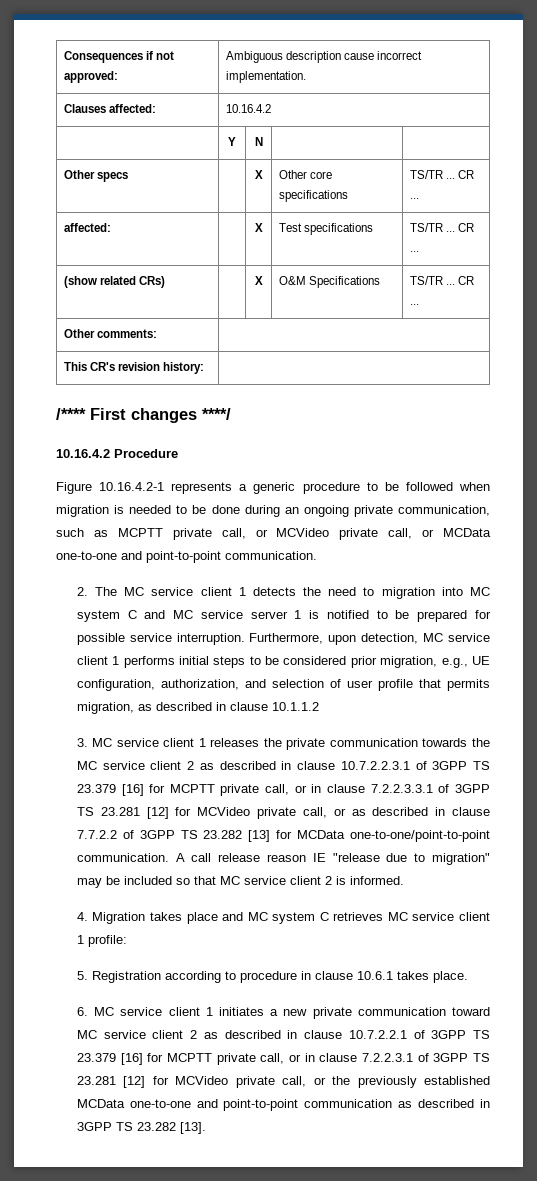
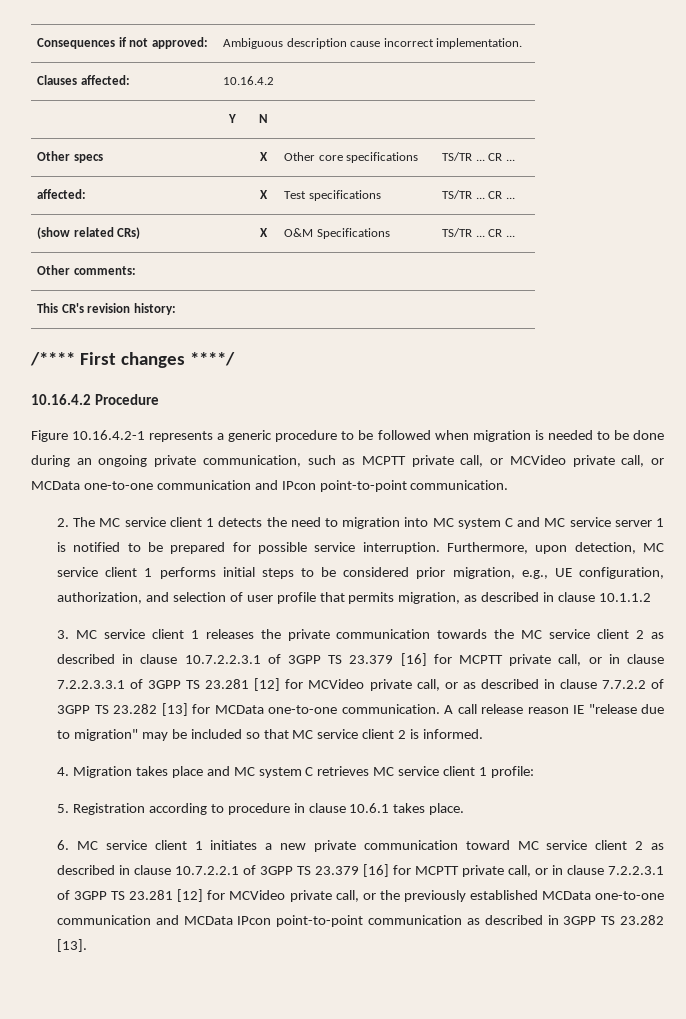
- Figure 10.16.4.2-1 represents a generic procedure to be followed when migration is needed to be done during an ongoing private communication, such as MCPTT private call, or MCVideo private call, or MCData one-to-one and point-to-point communication.
+ Figure 10.16.4.2-1 represents a generic procedure to be followed when migration is needed to be done during an ongoing private communication, such as MCPTT private call, or MCVideo private call, or MCData one-to-one communication and IPcon point-to-point communication.
- 3. MC service client 1 releases the private communication towards the MC service client 2 as described in clause 10.7.2.2.3.1 of 3GPP TS 23.379 [16] for MCPTT private call, or in clause 7.2.2.3.3.1 of 3GPP TS 23.281 [12] for MCVideo private call, or as described in clause 7.7.2.2 of 3GPP TS 23.282 [13] for MCData one-to-one/point-to-point communication.
+ 3. MC service client 1 releases the private communication towards the MC service client 2 as described in clause 10.7.2.2.3.1 of 3GPP TS 23.379 [16] for MCPTT private call, or in clause 7.2.2.3.3.1 of 3GPP TS 23.281 [12] for MCVideo private call, or as described in clause 7.7.2.2 of 3GPP TS 23.282 [13] for MCData one-to-one communication.
- 6. MC service client 1 initiates a new private communication toward MC service client 2 as described in clause 10.7.2.2.1 of 3GPP TS 23.379 [16] for MCPTT private call, or in clause 7.2.2.3.1 of 3GPP TS 23.281 [12] for MCVideo private call, or the previously established MCData one-to-one and point-to-point communication as described in 3GPP TS 23.282 [13].
+ 6. MC service client 1 initiates a new private communication toward MC service client 2 as described in clause 10.7.2.2.1 of 3GPP TS 23.379 [16] for MCPTT private call, or in clause 7.2.2.3.1 of 3GPP TS 23.281 [12] for MCVideo private call, or the previously established MCData one-to-one communication and MCData IPcon point-to-point communication as described in 3GPP TS 23.282 [13].

